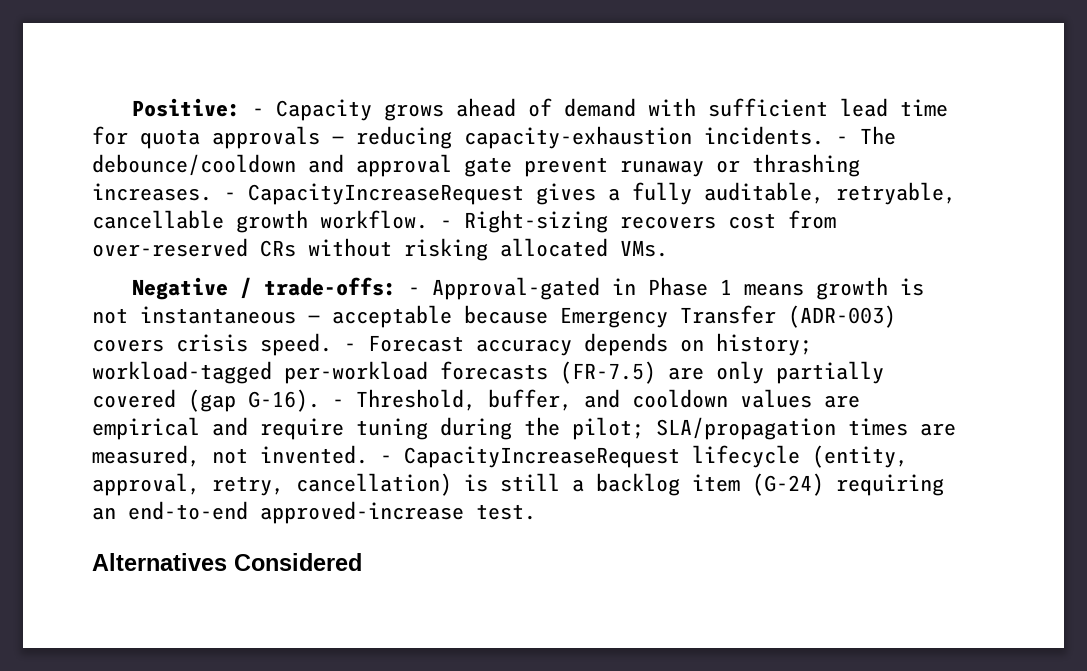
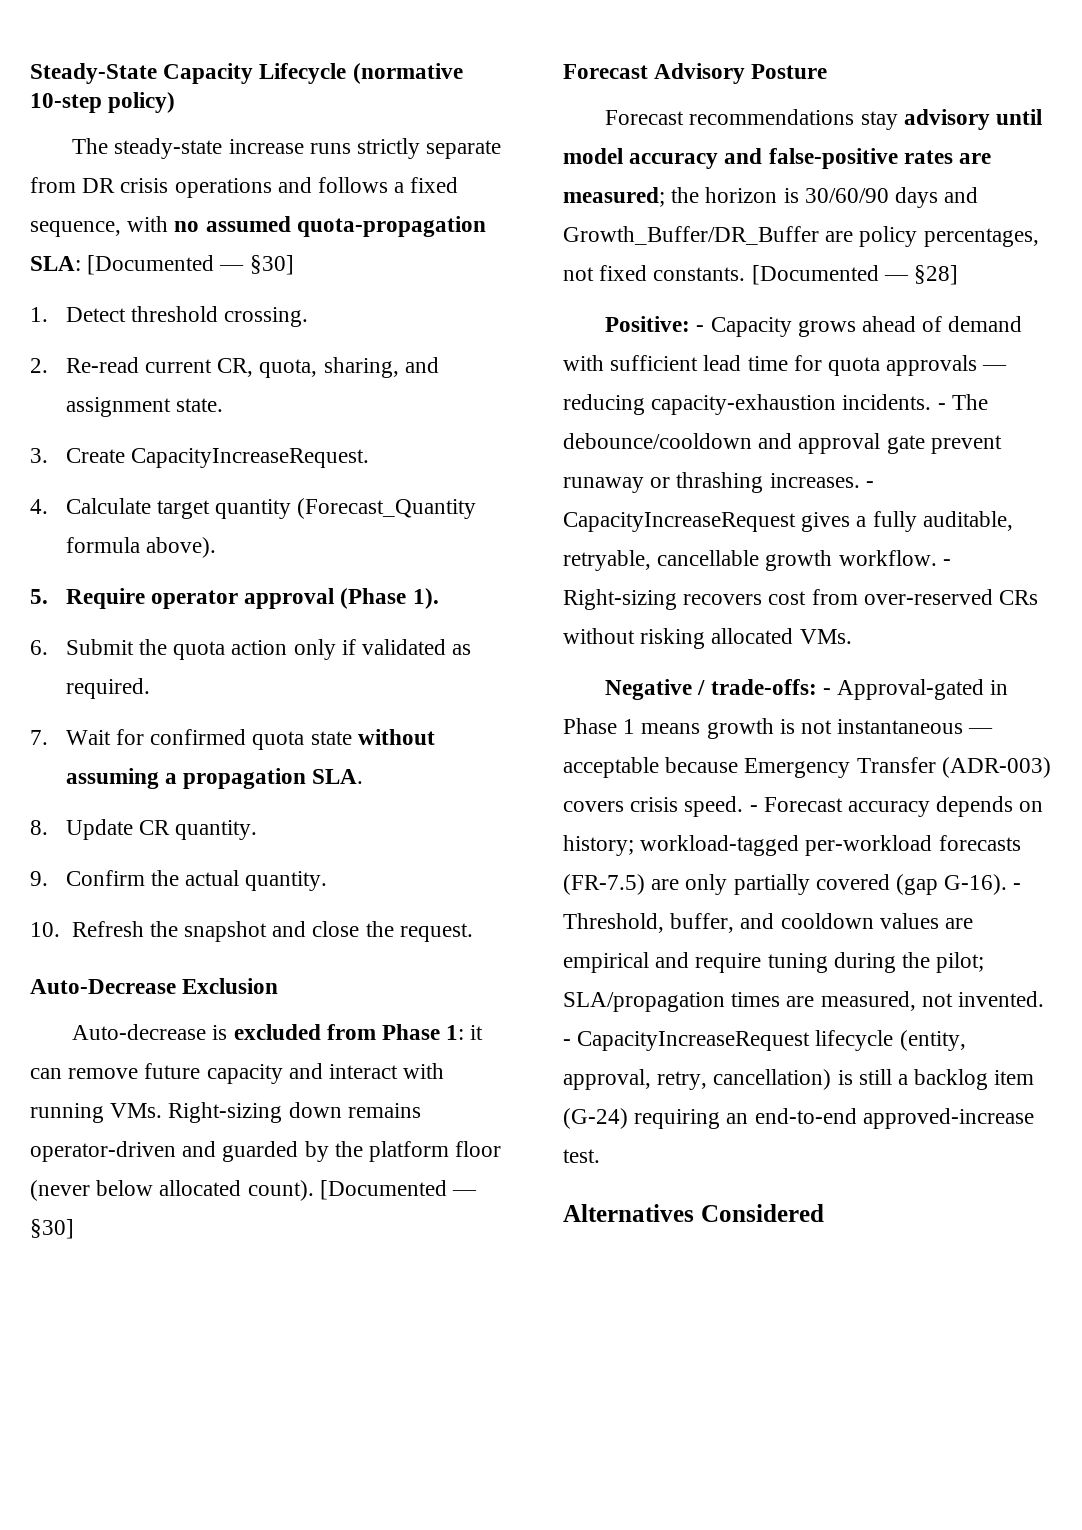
+ Steady-State Capacity Lifecycle (normative 10-step policy)
+ The steady-state increase runs strictly separate from DR crisis operations and follows a fixed sequence, with no assumed quota-propagation SLA: [Documented — §30]
+ 1. Detect threshold crossing.
+ 2. Re-read current CR, quota, sharing, and assignment state.
+ 3. Create CapacityIncreaseRequest.
+ 4. Calculate target quantity (Forecast_Quantity formula above).
+ 5. Require operator approval (Phase 1).
+ 6. Submit the quota action only if validated as required.
+ 7. Wait for confirmed quota state without assuming a propagation SLA.
+ 8. Update CR quantity.
+ 9. Confirm the actual quantity.
+ 10. Refresh the snapshot and close the request.
+ Auto-Decrease Exclusion
+ Auto-decrease is excluded from Phase 1: it can remove future capacity and interact with running VMs. Right-sizing down remains operator-driven and guarded by the platform floor (never below allocated count). [Documented — §30]
+ Forecast Advisory Posture
+ Forecast recommendations stay advisory until model accuracy and false-positive rates are measured; the horizon is 30/60/90 days and Growth_Buffer/DR_Buffer are policy percentages, not fixed constants. [Documented — §28]

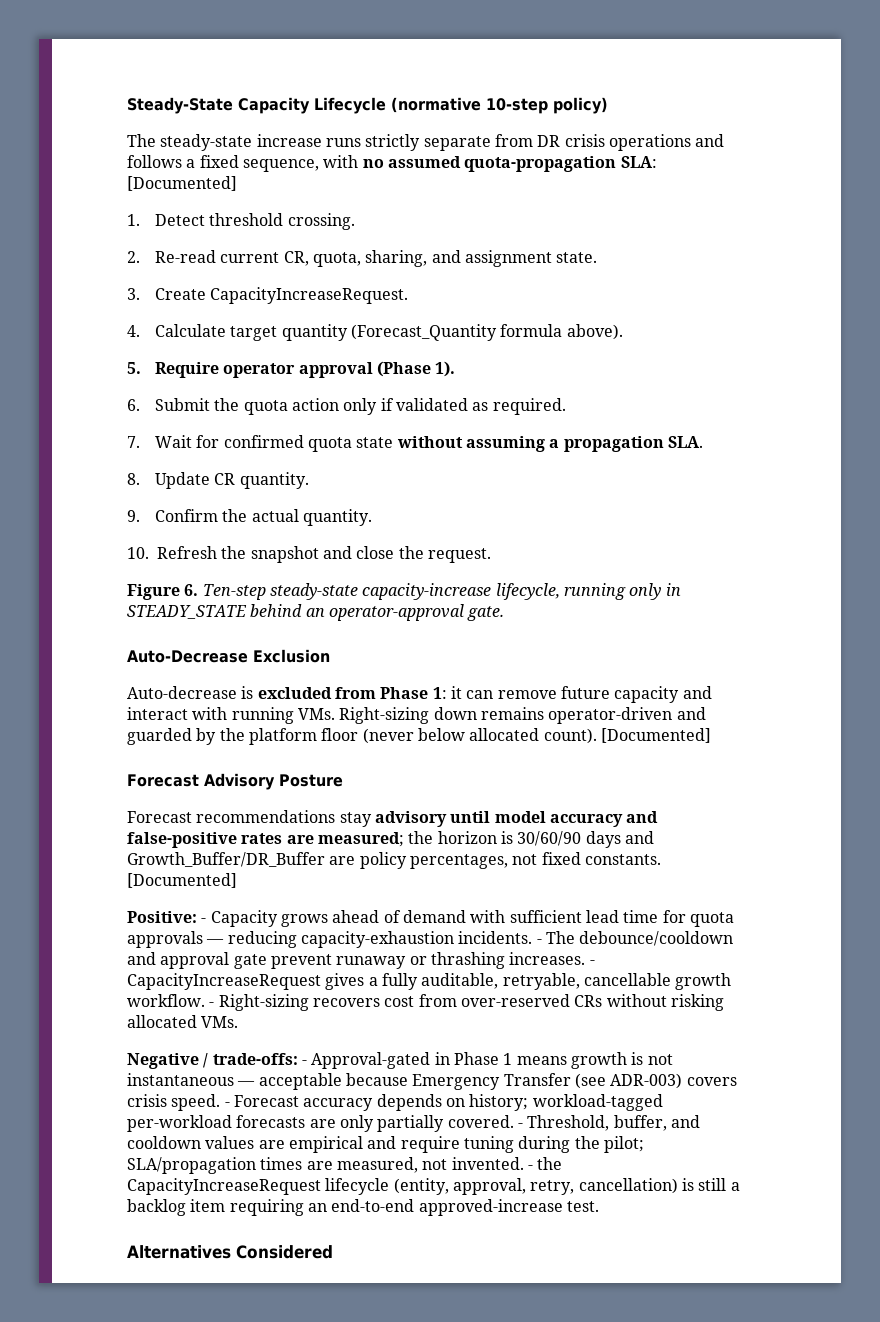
- The steady-state increase runs strictly separate from DR crisis operations and follows a fixed sequence, with no assumed quota-propagation SLA: [Documented — §30]
+ The steady-state increase runs strictly separate from DR crisis operations and follows a fixed sequence, with no assumed quota-propagation SLA: [Documented]
+ Figure 6. Ten-step steady-state capacity-increase lifecycle, running only in STEADY_STATE behind an operator-approval gate.
- Auto-decrease is excluded from Phase 1: it can remove future capacity and interact with running VMs. Right-sizing down remains operator-driven and guarded by the platform floor (never below allocated count). [Documented — §30]
+ Auto-decrease is excluded from Phase 1: it can remove future capacity and interact with running VMs. Right-sizing down remains operator-driven and guarded by the platform floor (never below allocated count). [Documented]
- Forecast recommendations stay advisory until model accuracy and false-positive rates are measured; the horizon is 30/60/90 days and Growth_Buffer/DR_Buffer are policy percentages, not fixed constants. [Documented — §28]
+ Forecast recommendations stay advisory until model accuracy and false-positive rates are measured; the horizon is 30/60/90 days and Growth_Buffer/DR_Buffer are policy percentages, not fixed constants. [Documented]
- Negative / trade-offs: - Approval-gated in Phase 1 means growth is not instantaneous — acceptable because Emergency Transfer (ADR-003) covers crisis speed.
+ Negative / trade-offs: - Approval-gated in Phase 1 means growth is not instantaneous — acceptable because Emergency Transfer (see ADR-003) covers crisis speed.
- - Forecast accuracy depends on history; workload-tagged per-workload forecasts (FR-7.5) are only partially covered (gap G-16).
+ - Forecast accuracy depends on history; workload-tagged per-workload forecasts are only partially covered.
- - CapacityIncreaseRequest lifecycle (entity, approval, retry, cancellation) is still a backlog item (G-24) requiring an end-to-end approved-increase test.
+ - the CapacityIncreaseRequest lifecycle (entity, approval, retry, cancellation) is still a backlog item requiring an end-to-end approved-increase test.

